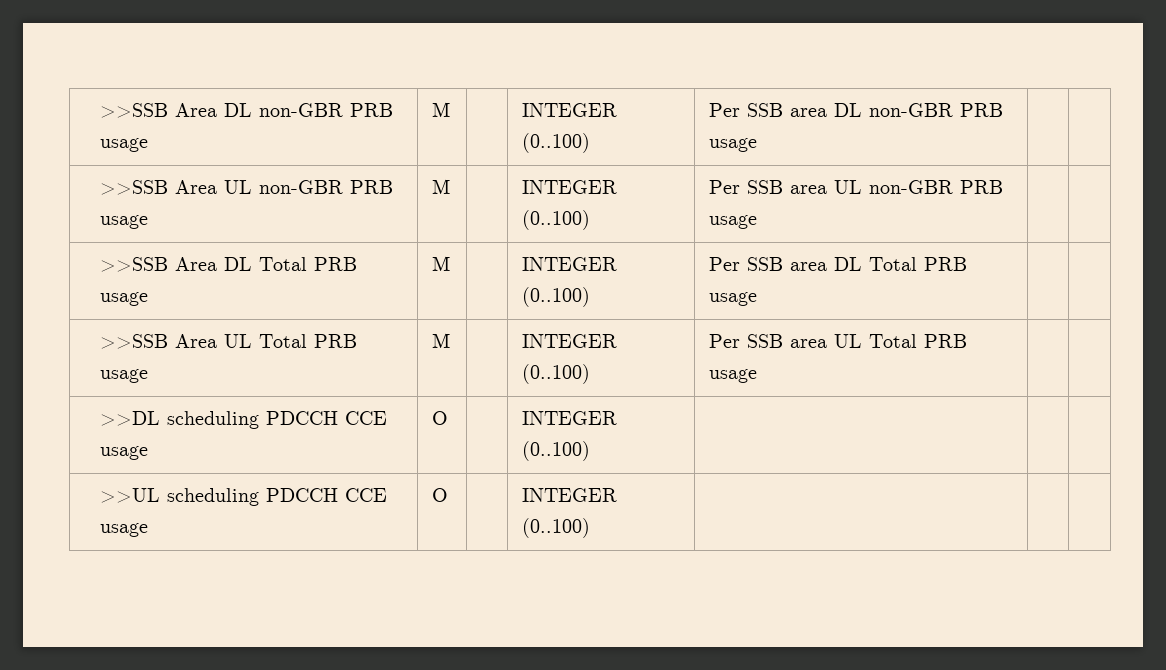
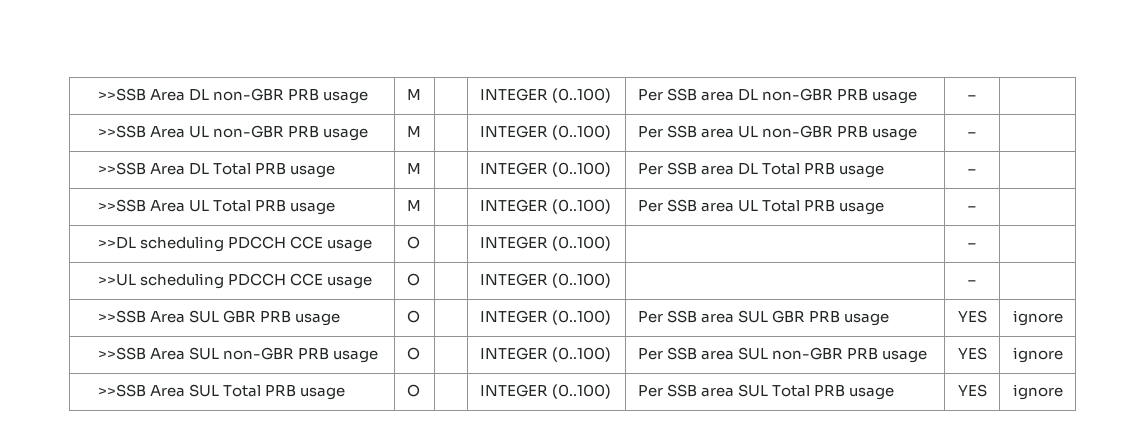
- >>SSB Area DL non-GBR PRB usage | M | | INTEGER (0..100) | Per SSB area DL non-GBR PRB usage | |
+ >>SSB Area DL non-GBR PRB usage | M | | INTEGER (0..100) | Per SSB area DL non-GBR PRB usage | – |
- >>SSB Area UL non-GBR PRB usage | M | | INTEGER (0..100) | Per SSB area UL non-GBR PRB usage | |
+ >>SSB Area UL non-GBR PRB usage | M | | INTEGER (0..100) | Per SSB area UL non-GBR PRB usage | – |
- >>SSB Area DL Total PRB usage | M | | INTEGER (0..100) | Per SSB area DL Total PRB usage | |
+ >>SSB Area DL Total PRB usage | M | | INTEGER (0..100) | Per SSB area DL Total PRB usage | – |
- >>SSB Area UL Total PRB usage | M | | INTEGER (0..100) | Per SSB area UL Total PRB usage | |
+ >>SSB Area UL Total PRB usage | M | | INTEGER (0..100) | Per SSB area UL Total PRB usage | – |
- >>DL scheduling PDCCH CCE usage | O | | INTEGER (0..100) | | |
+ >>DL scheduling PDCCH CCE usage | O | | INTEGER (0..100) | | – |
- >>UL scheduling PDCCH CCE usage | O | | INTEGER (0..100) | | |
+ >>UL scheduling PDCCH CCE usage | O | | INTEGER (0..100) | | – |
+ >>SSB Area SUL GBR PRB usage | O | | INTEGER (0..100) | Per SSB area SUL GBR PRB usage | YES | ignore
+ >>SSB Area SUL non-GBR PRB usage | O | | INTEGER (0..100) | Per SSB area SUL non-GBR PRB usage | YES | ignore
+ >>SSB Area SUL Total PRB usage | O | | INTEGER (0..100) | Per SSB area SUL Total PRB usage | YES | ignore

